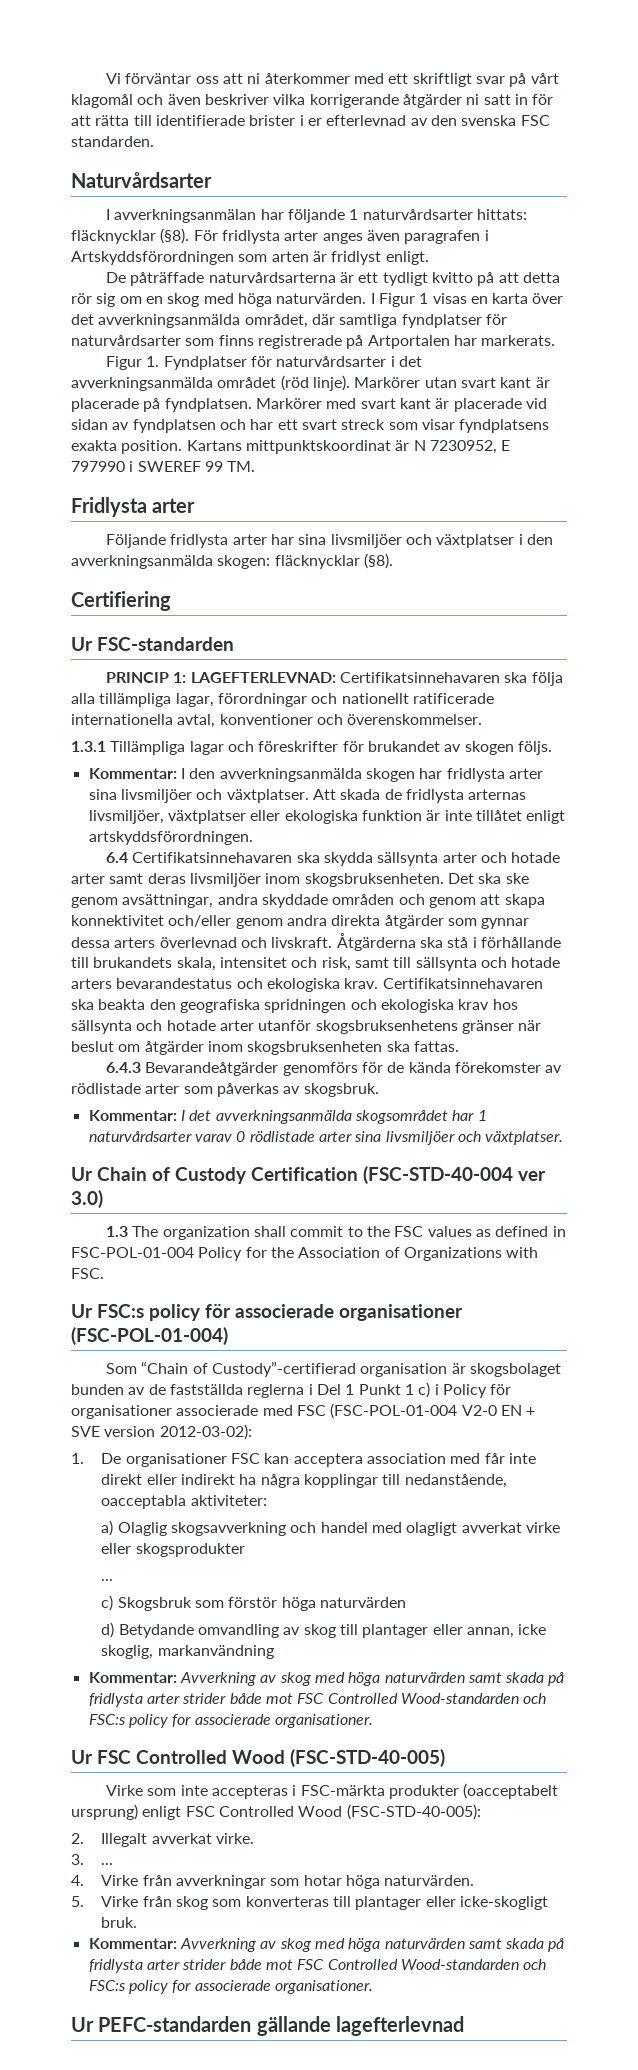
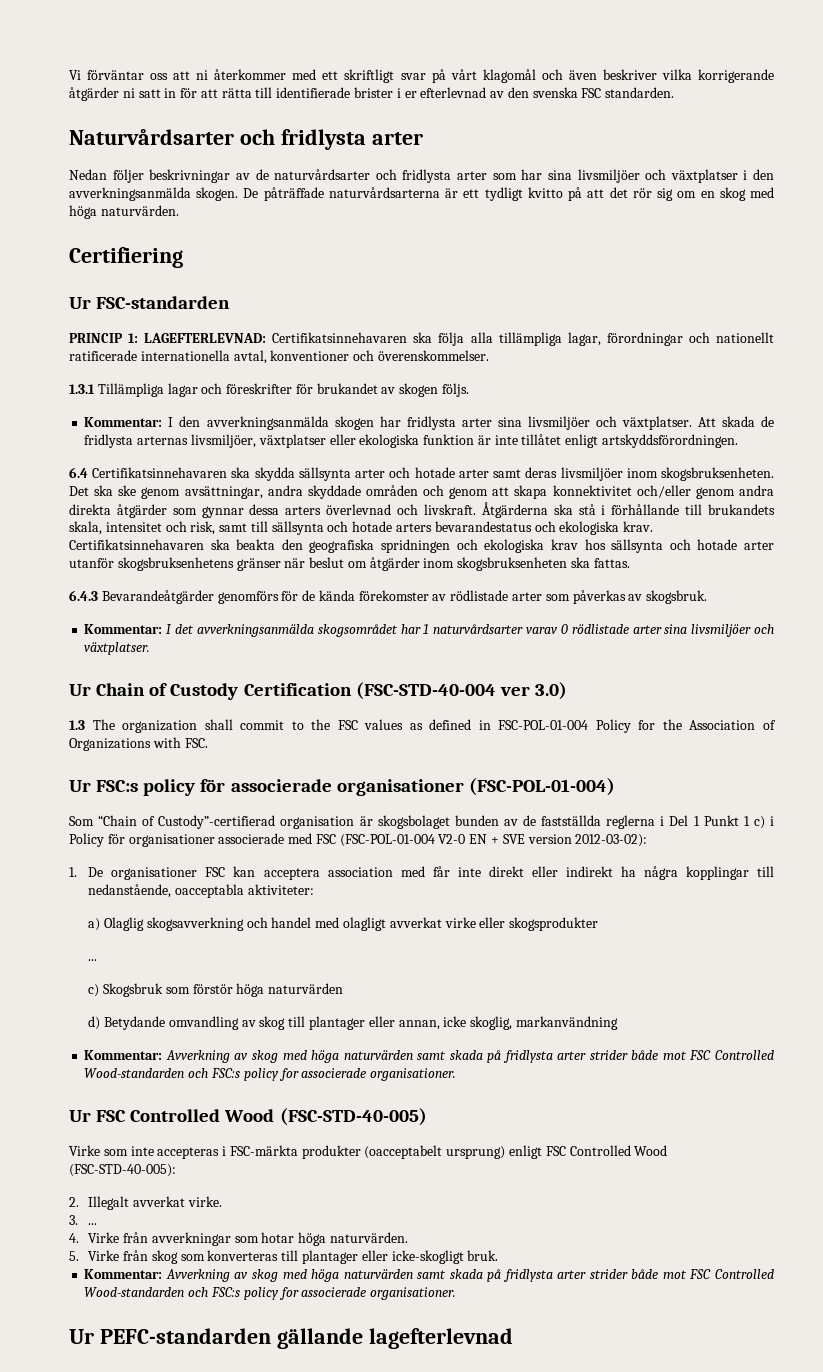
- Naturvårdsarter
- I avverkningsanmälan har följande 1 naturvårdsarter hittats: fläcknycklar (§8). För fridlysta arter anges även paragrafen i Artskyddsförordningen som arten är fridlyst enligt.
- De påträffade naturvårdsarterna är ett tydligt kvitto på att detta rör sig om en skog med höga naturvärden. I Figur 1 visas en karta över det avverkningsanmälda området, där samtliga fyndplatser för naturvårdsarter som finns registrerade på Artportalen har markerats.
- Figur 1. Fyndplatser för naturvårdsarter i det avverkningsanmälda området (röd linje). Markörer utan svart kant är placerade på fyndplatsen. Markörer med svart kant är placerade vid sidan av fyndplatsen och har ett svart streck som visar fyndplatsens exakta position. Kartans mittpunktskoordinat är N 7230952, E 797990 i SWEREF 99 TM.
- Fridlysta arter
- Följande fridlysta arter har sina livsmiljöer och växtplatser i den avverkningsanmälda skogen: fläcknycklar (§8).
+ Naturvårdsarter och fridlysta arter
+ Nedan följer beskrivningar av de naturvårdsarter och fridlysta arter som har sina livsmiljöer och växtplatser i den avverkningsanmälda skogen. De påträffade naturvårdsarterna är ett tydligt kvitto på att det rör sig om en skog med höga naturvärden.

